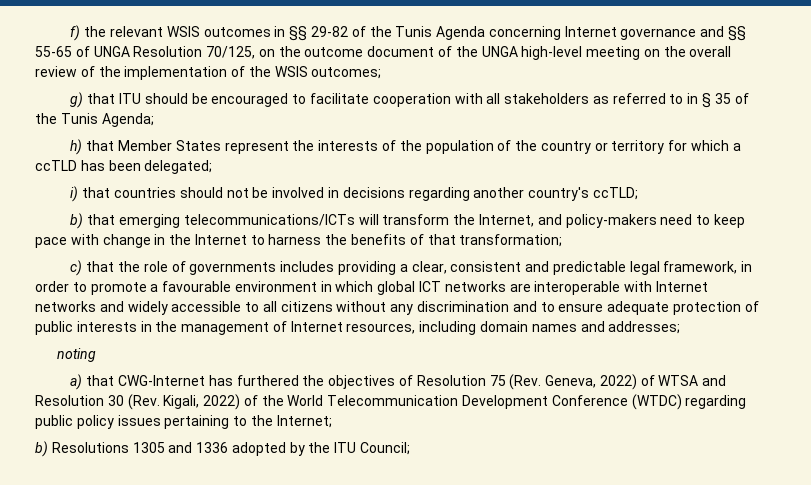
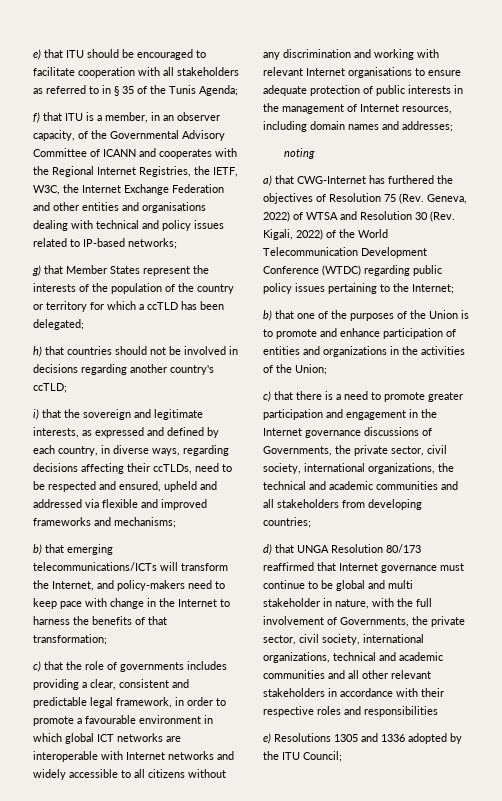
- f) the relevant WSIS outcomes in §§ 29-82 of the Tunis Agenda concerning Internet governance and §§ 55-65 of UNGA Resolution 70/125, on the outcome document of the UNGA high-level meeting on the overall review of the implementation of the WSIS outcomes;
- g) that ITU should be encouraged to facilitate cooperation with all stakeholders as referred to in § 35 of the Tunis Agenda;
+ e) that ITU should be encouraged to facilitate cooperation with all stakeholders as referred to in § 35 of the Tunis Agenda;
- h) that Member States represent the interests of the population of the country or territory for which a ccTLD has been delegated;
+ f) that ITU is a member, in an observer capacity, of the Governmental Advisory Committee of ICANN and cooperates with the Regional Internet Registries, the IETF, W3C, the Internet Exchange Federation and other entities and organisations dealing with technical and policy issues related to IP-based networks;
+ g) that Member States represent the interests of the population of the country or territory for which a ccTLD has been delegated;
- i) that countries should not be involved in decisions regarding another country's ccTLD;
+ h) that countries should not be involved in decisions regarding another country's ccTLD;
+ i) that the sovereign and legitimate interests, as expressed and defined by each country, in diverse ways, regarding decisions affecting their ccTLDs, need to be respected and ensured, upheld and addressed via flexible and improved frameworks and mechanisms;
- c) that the role of governments includes providing a clear, consistent and predictable legal framework, in order to promote a favourable environment in which global ICT networks are interoperable with Internet networks and widely accessible to all citizens without any discrimination and to ensure adequate protection of public interests in the management of Internet resources, including domain names and addresses;
+ c) that the role of governments includes providing a clear, consistent and predictable legal framework, in order to promote a favourable environment in which global ICT networks are interoperable with Internet networks and widely accessible to all citizens without any discrimination and working with relevant Internet organisations to ensure adequate protection of public interests in the management of Internet resources, including domain names and addresses;
- b) Resolutions 1305 and 1336 adopted by the ITU Council;
+ b) that one of the purposes of the Union is to promote and enhance participation of entities and organizations in the activities of the Union;
+ c) that there is a need to promote greater participation and engagement in the Internet governance discussions of Governments, the private sector, civil society, international organizations, the technical and academic communities and all stakeholders from developing countries;
+ d) that UNGA Resolution 80/173 reaffirmed that Internet governance must continue to be global and multi stakeholder in nature, with the full involvement of Governments, the private sector, civil society, international organizations, technical and academic communities and all other relevant stakeholders in accordance with their respective roles and responsibilities
+ e) Resolutions 1305 and 1336 adopted by the ITU Council;

